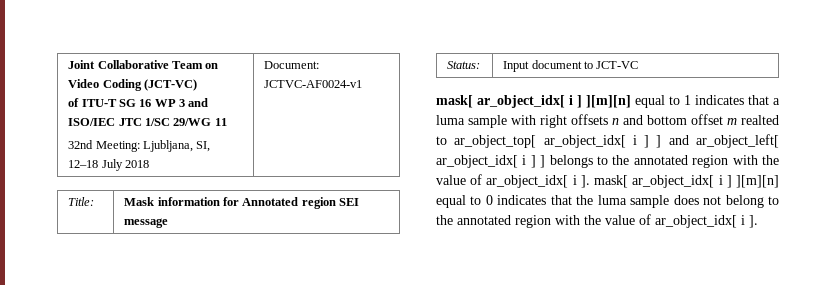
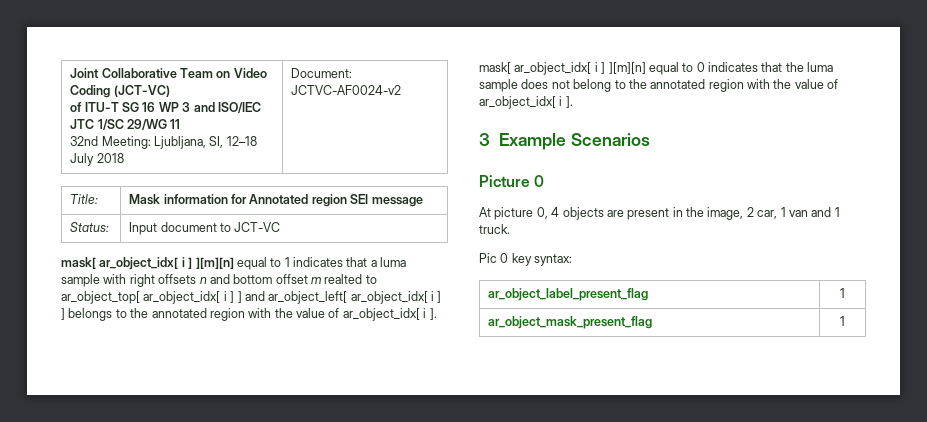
  Joint Collaborative Team on Video Coding (JCT-VC)
  of ITU-T SG 16 WP 3 and ISO/IEC JTC 1/SC 29/WG 11
- 32nd Meeting: Ljubljana, SI, 12–18 July 2018 | Document: JCTVC-AF0024-v1
+ 32nd Meeting: Ljubljana, SI, 12–18 July 2018 | Document: JCTVC-AF0024-v2
+ 3 Example Scenarios
+ Picture 0
+ At picture 0, 4 objects are present in the image, 2 car, 1 van and 1 truck.
+ Pic 0 key syntax:
+ ar_object_label_present_flag | 1
+ ar_object_mask_present_flag | 1

